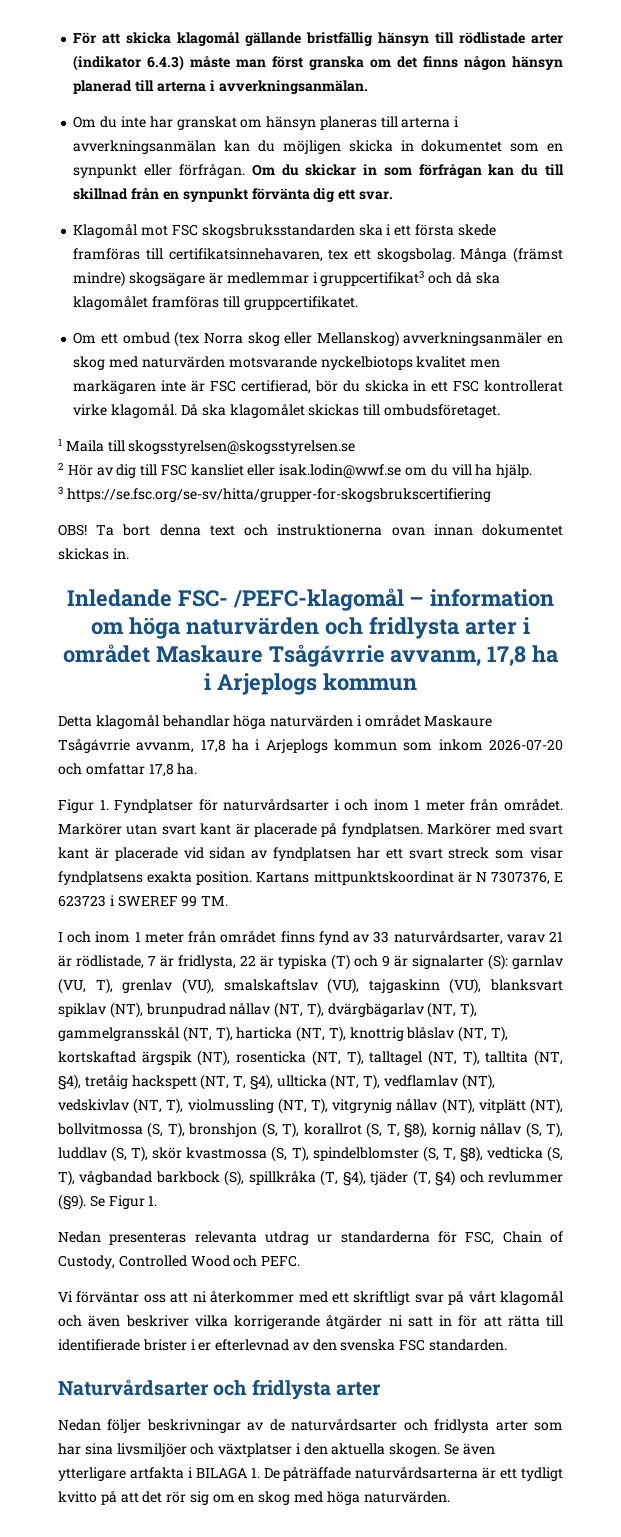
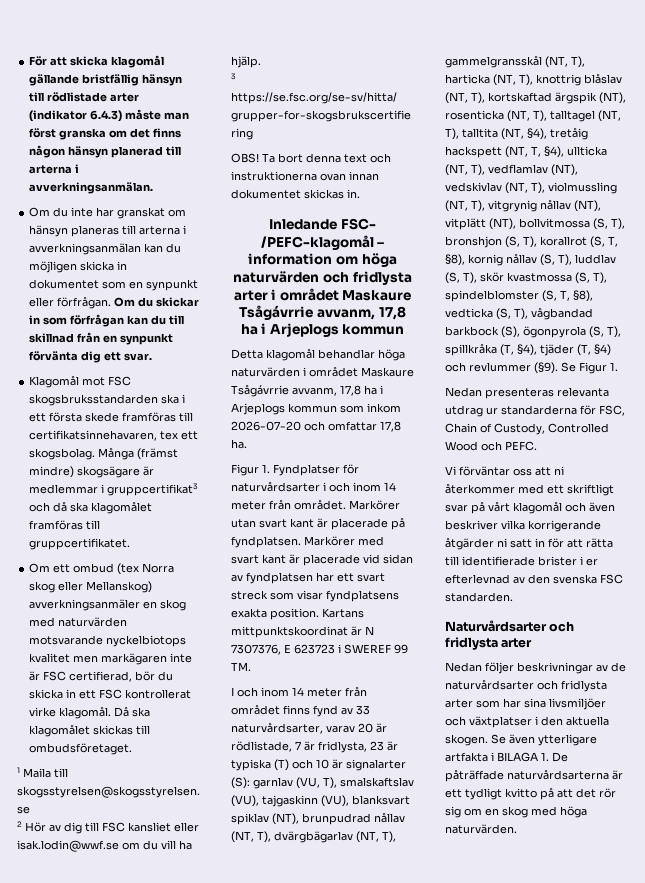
- Figur 1. Fyndplatser för naturvårdsarter i och inom 1 meter från området.
+ Figur 1. Fyndplatser för naturvårdsarter i och inom 14 meter från området.
- I och inom 1 meter från området finns fynd av 33 naturvårdsarter, varav 21 är rödlistade, 7 är fridlysta, 22 är typiska (T) och 9 är signalarter (S):
+ I och inom 14 meter från området finns fynd av 33 naturvårdsarter, varav 20 är rödlistade, 7 är fridlysta, 23 är typiska (T) och 10 är signalarter (S):
- garnlav (VU, T), grenlav (VU), smalskaftslav (VU), tajgaskinn (VU), blanksvart spiklav (NT), brunpudrad nållav (NT, T), dvärgbägarlav (NT, T), gammelgransskål (NT, T), harticka (NT, T), knottrig blåslav (NT, T), kortskaftad ärgspik (NT), rosenticka (NT, T), talltagel (NT, T), talltita (NT, §4), tretåig hackspett (NT, T, §4), ullticka (NT, T), vedflamlav (NT), vedskivlav (NT, T), violmussling (NT, T), vitgrynig nållav (NT), vitplätt (NT), bollvitmossa (S, T), bronshjon (S, T), korallrot (S, T, §8), kornig nållav (S, T), luddlav (S, T), skör kvastmossa (S, T), spindelblomster (S, T, §8), vedticka (S, T), vågbandad barkbock (S), spillkråka (T, §4), tjäder (T, §4) och revlummer (§9).
+ garnlav (VU, T), smalskaftslav (VU), tajgaskinn (VU), blanksvart spiklav (NT), brunpudrad nållav (NT, T), dvärgbägarlav (NT, T), gammelgransskål (NT, T), harticka (NT, T), knottrig blåslav (NT, T), kortskaftad ärgspik (NT), rosenticka (NT, T), talltagel (NT, T), talltita (NT, §4), tretåig hackspett (NT, T, §4), ullticka (NT, T), vedflamlav (NT), vedskivlav (NT, T), violmussling (NT, T), vitgrynig nållav (NT), vitplätt (NT), bollvitmossa (S, T), bronshjon (S, T), korallrot (S, T, §8), kornig nållav (S, T), luddlav (S, T), skör kvastmossa (S, T), spindelblomster (S, T, §8), vedticka (S, T), vågbandad barkbock (S), ögonpyrola (S, T), spillkråka (T, §4), tjäder (T, §4) och revlummer (§9).

